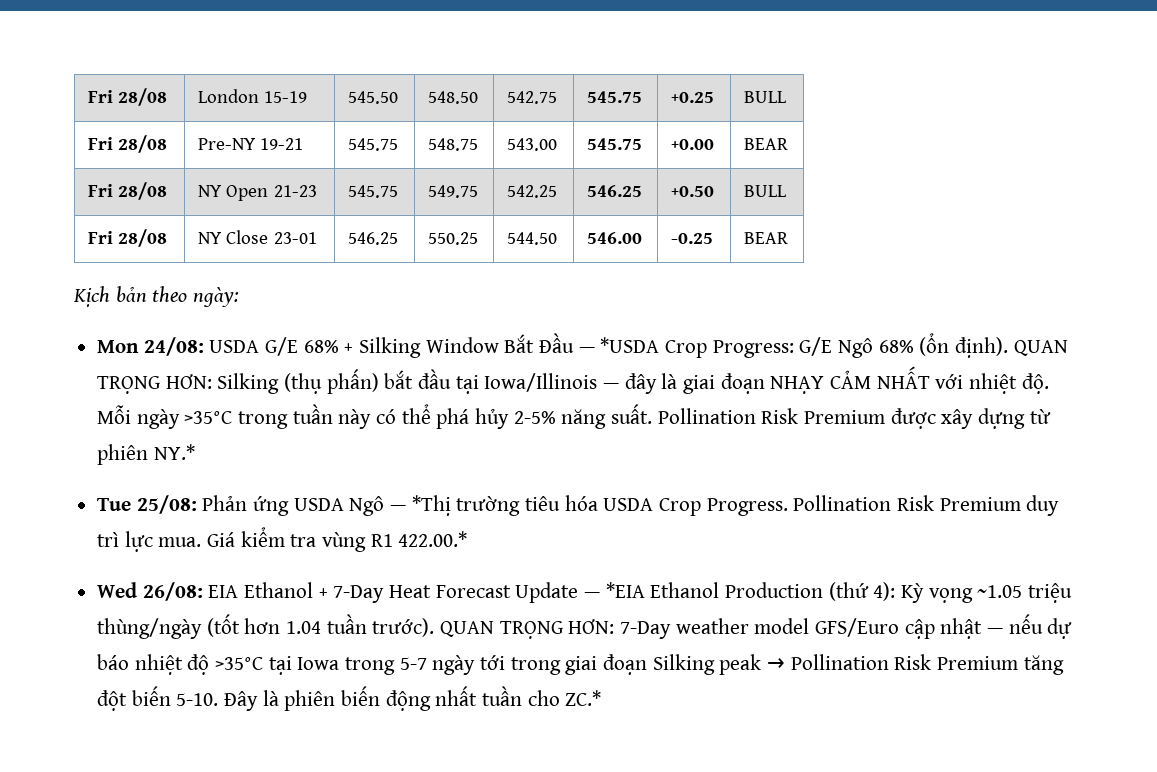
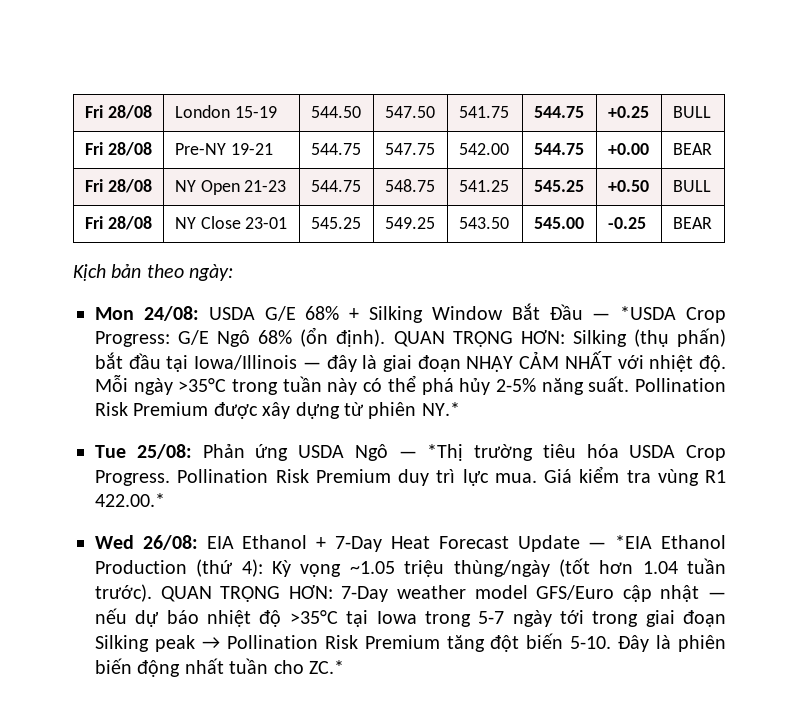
- Fri 28/08 | London 15-19 | 545.50 | 548.50 | 542.75 | 545.75 | +0.25 | BULL
+ Fri 28/08 | London 15-19 | 544.50 | 547.50 | 541.75 | 544.75 | +0.25 | BULL
- Fri 28/08 | Pre-NY 19-21 | 545.75 | 548.75 | 543.00 | 545.75 | +0.00 | BEAR
+ Fri 28/08 | Pre-NY 19-21 | 544.75 | 547.75 | 542.00 | 544.75 | +0.00 | BEAR
- Fri 28/08 | NY Open 21-23 | 545.75 | 549.75 | 542.25 | 546.25 | +0.50 | BULL
+ Fri 28/08 | NY Open 21-23 | 544.75 | 548.75 | 541.25 | 545.25 | +0.50 | BULL
- Fri 28/08 | NY Close 23-01 | 546.25 | 550.25 | 544.50 | 546.00 | -0.25 | BEAR
+ Fri 28/08 | NY Close 23-01 | 545.25 | 549.25 | 543.50 | 545.00 | -0.25 | BEAR

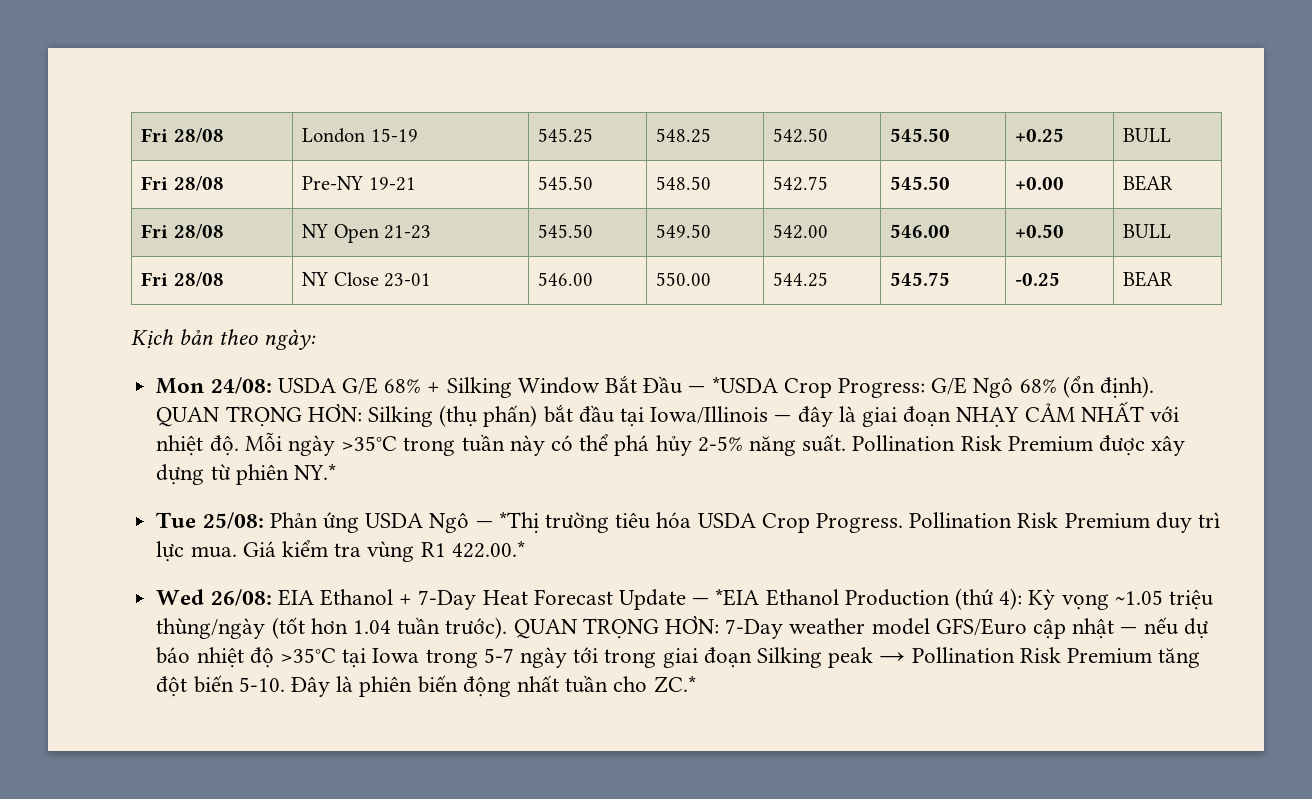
- Fri 28/08 | London 15-19 | 544.50 | 547.50 | 541.75 | 544.75 | +0.25 | BULL
+ Fri 28/08 | London 15-19 | 545.25 | 548.25 | 542.50 | 545.50 | +0.25 | BULL
- Fri 28/08 | Pre-NY 19-21 | 544.75 | 547.75 | 542.00 | 544.75 | +0.00 | BEAR
+ Fri 28/08 | Pre-NY 19-21 | 545.50 | 548.50 | 542.75 | 545.50 | +0.00 | BEAR
- Fri 28/08 | NY Open 21-23 | 544.75 | 548.75 | 541.25 | 545.25 | +0.50 | BULL
+ Fri 28/08 | NY Open 21-23 | 545.50 | 549.50 | 542.00 | 546.00 | +0.50 | BULL
- Fri 28/08 | NY Close 23-01 | 545.25 | 549.25 | 543.50 | 545.00 | -0.25 | BEAR
+ Fri 28/08 | NY Close 23-01 | 546.00 | 550.00 | 544.25 | 545.75 | -0.25 | BEAR

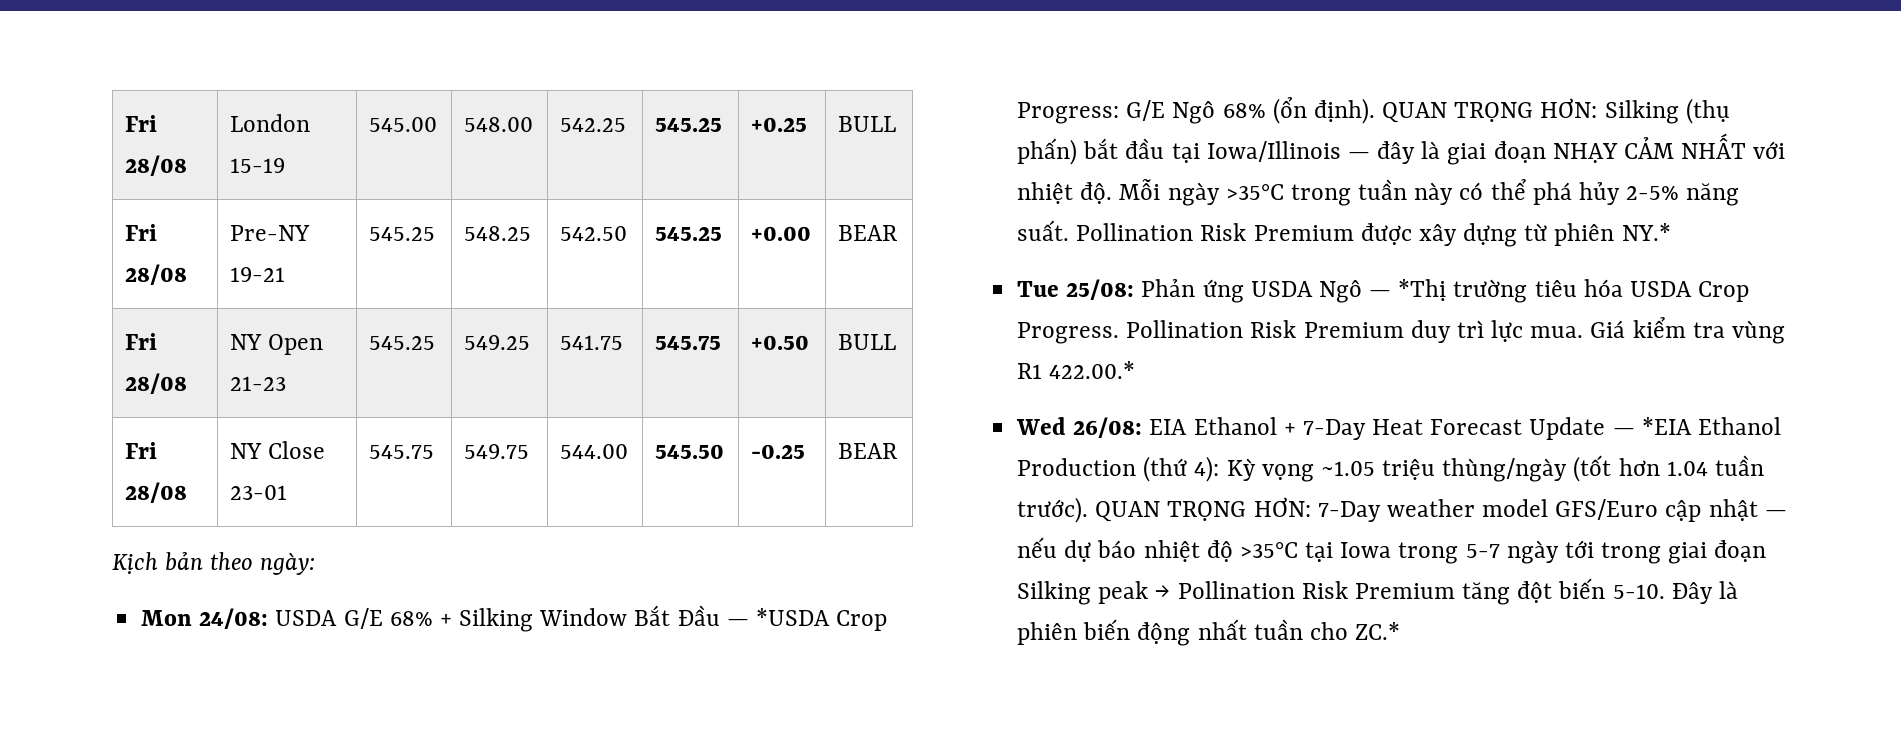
- Fri 28/08 | London 15-19 | 545.25 | 548.25 | 542.50 | 545.50 | +0.25 | BULL
+ Fri 28/08 | London 15-19 | 545.00 | 548.00 | 542.25 | 545.25 | +0.25 | BULL
- Fri 28/08 | Pre-NY 19-21 | 545.50 | 548.50 | 542.75 | 545.50 | +0.00 | BEAR
+ Fri 28/08 | Pre-NY 19-21 | 545.25 | 548.25 | 542.50 | 545.25 | +0.00 | BEAR
- Fri 28/08 | NY Open 21-23 | 545.50 | 549.50 | 542.00 | 546.00 | +0.50 | BULL
+ Fri 28/08 | NY Open 21-23 | 545.25 | 549.25 | 541.75 | 545.75 | +0.50 | BULL
- Fri 28/08 | NY Close 23-01 | 546.00 | 550.00 | 544.25 | 545.75 | -0.25 | BEAR
+ Fri 28/08 | NY Close 23-01 | 545.75 | 549.75 | 544.00 | 545.50 | -0.25 | BEAR

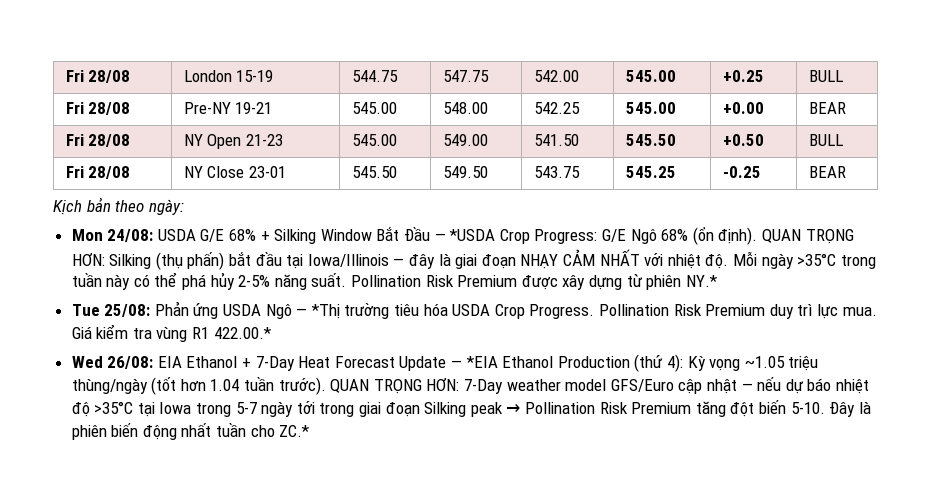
- Fri 28/08 | London 15-19 | 545.00 | 548.00 | 542.25 | 545.25 | +0.25 | BULL
+ Fri 28/08 | London 15-19 | 544.75 | 547.75 | 542.00 | 545.00 | +0.25 | BULL
- Fri 28/08 | Pre-NY 19-21 | 545.25 | 548.25 | 542.50 | 545.25 | +0.00 | BEAR
+ Fri 28/08 | Pre-NY 19-21 | 545.00 | 548.00 | 542.25 | 545.00 | +0.00 | BEAR
- Fri 28/08 | NY Open 21-23 | 545.25 | 549.25 | 541.75 | 545.75 | +0.50 | BULL
+ Fri 28/08 | NY Open 21-23 | 545.00 | 549.00 | 541.50 | 545.50 | +0.50 | BULL
- Fri 28/08 | NY Close 23-01 | 545.75 | 549.75 | 544.00 | 545.50 | -0.25 | BEAR
+ Fri 28/08 | NY Close 23-01 | 545.50 | 549.50 | 543.75 | 545.25 | -0.25 | BEAR

